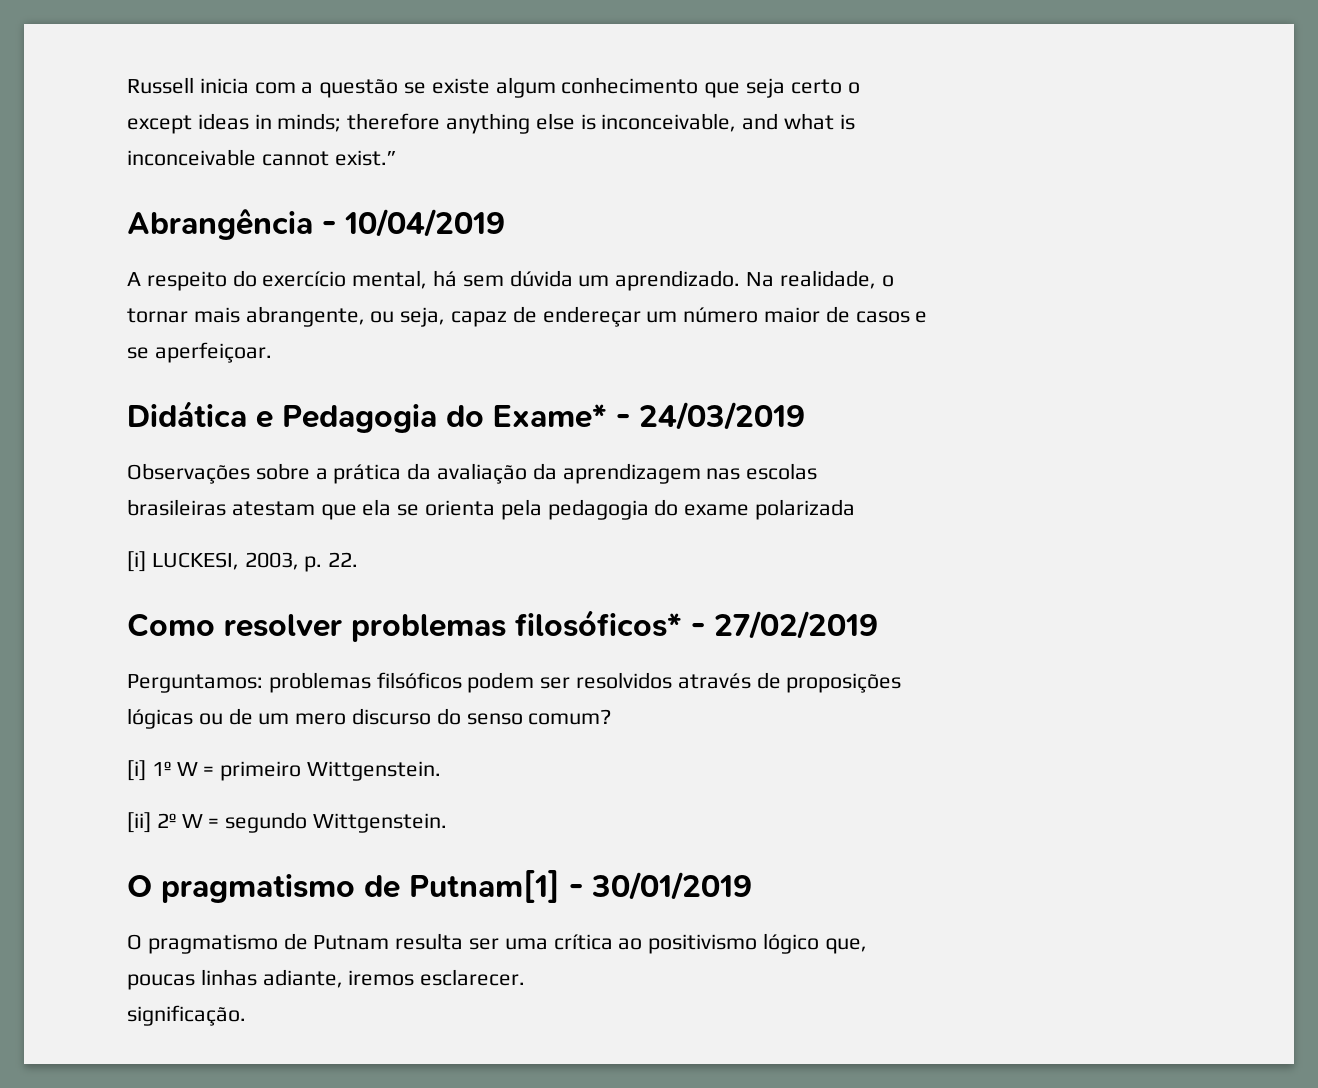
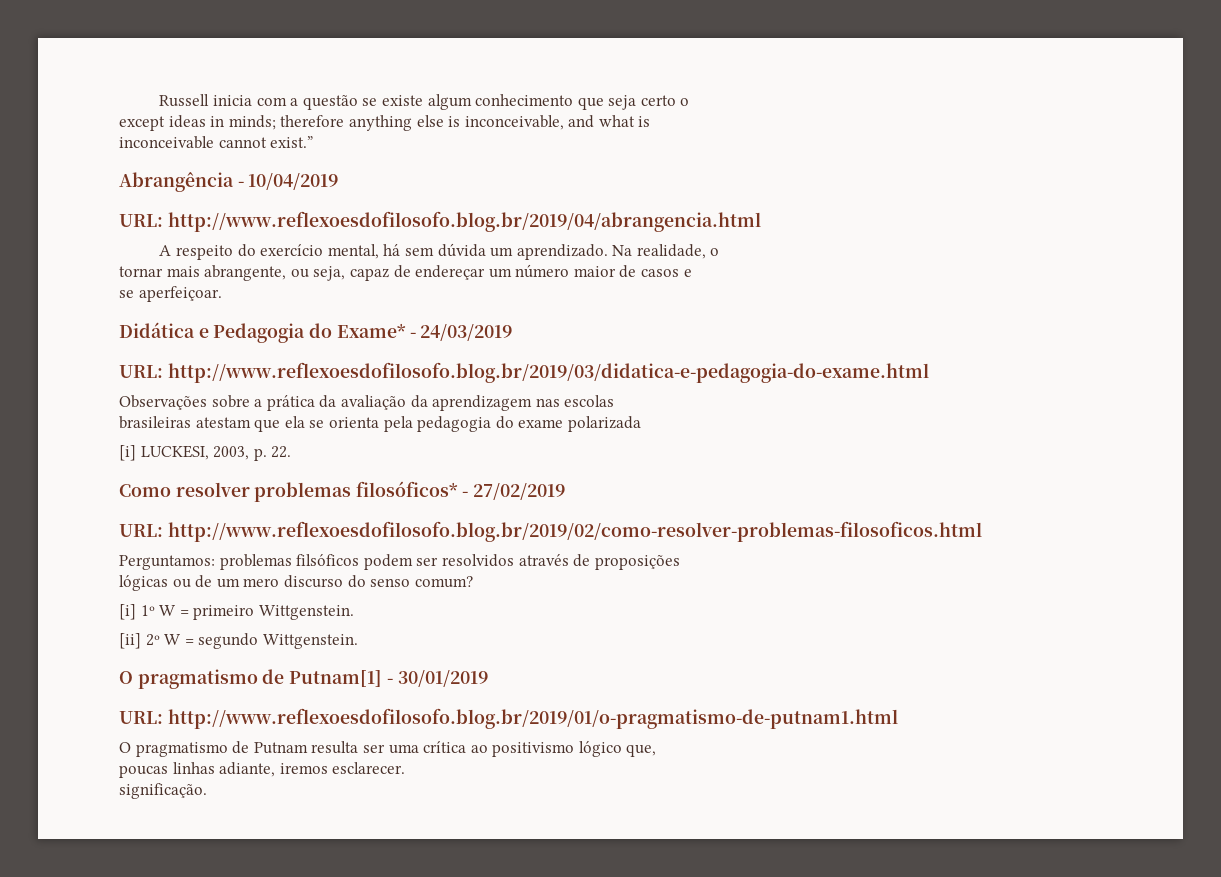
+ URL: http://www.reflexoesdofilosofo.blog.br/2019/04/abrangencia.html
+ URL: http://www.reflexoesdofilosofo.blog.br/2019/03/didatica-e-pedagogia-do-exame.html
+ URL: http://www.reflexoesdofilosofo.blog.br/2019/02/como-resolver-problemas-filosoficos.html
+ URL: http://www.reflexoesdofilosofo.blog.br/2019/01/o-pragmatismo-de-putnam1.html

